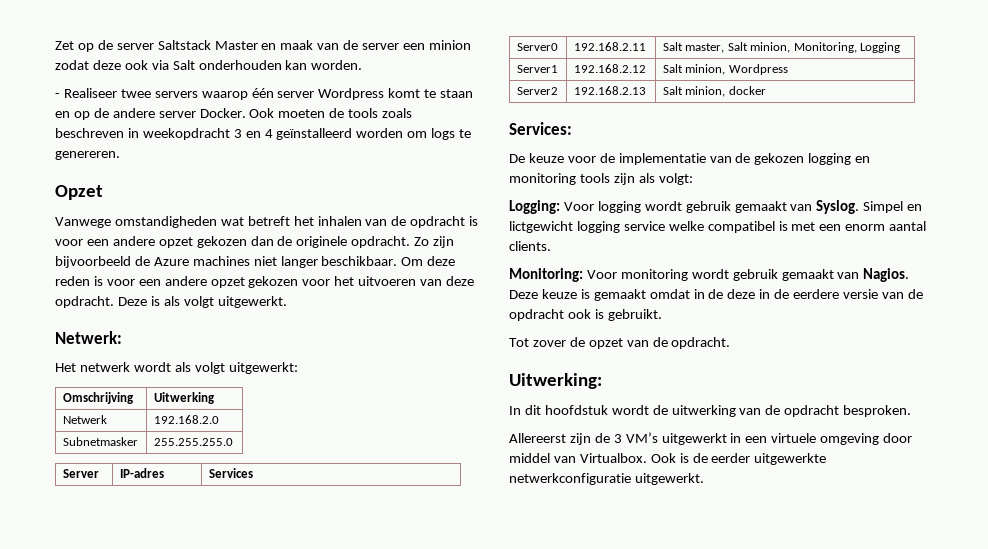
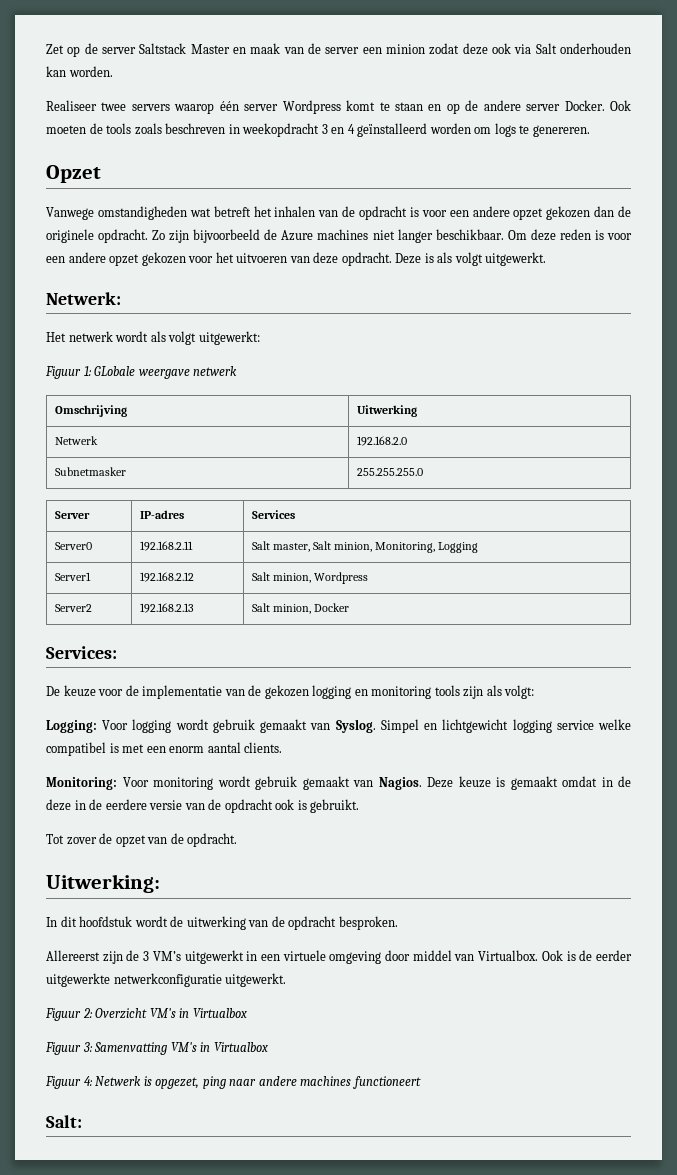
- - Realiseer twee servers waarop één server Wordpress komt te staan en op de andere server Docker.
+ Realiseer twee servers waarop één server Wordpress komt te staan en op de andere server Docker.
+ Figuur 1: GLobale weergave netwerk
- Server2 | 192.168.2.13 | Salt minion, docker
+ Server2 | 192.168.2.13 | Salt minion, Docker
- Simpel en lictgewicht logging service welke compatibel is met een enorm aantal clients.
+ Simpel en lichtgewicht logging service welke compatibel is met een enorm aantal clients.
+ Figuur 2: Overzicht VM's in Virtualbox
+ Figuur 3: Samenvatting VM's in Virtualbox
+ Figuur 4: Netwerk is opgezet, ping naar andere machines functioneert
+ Salt:

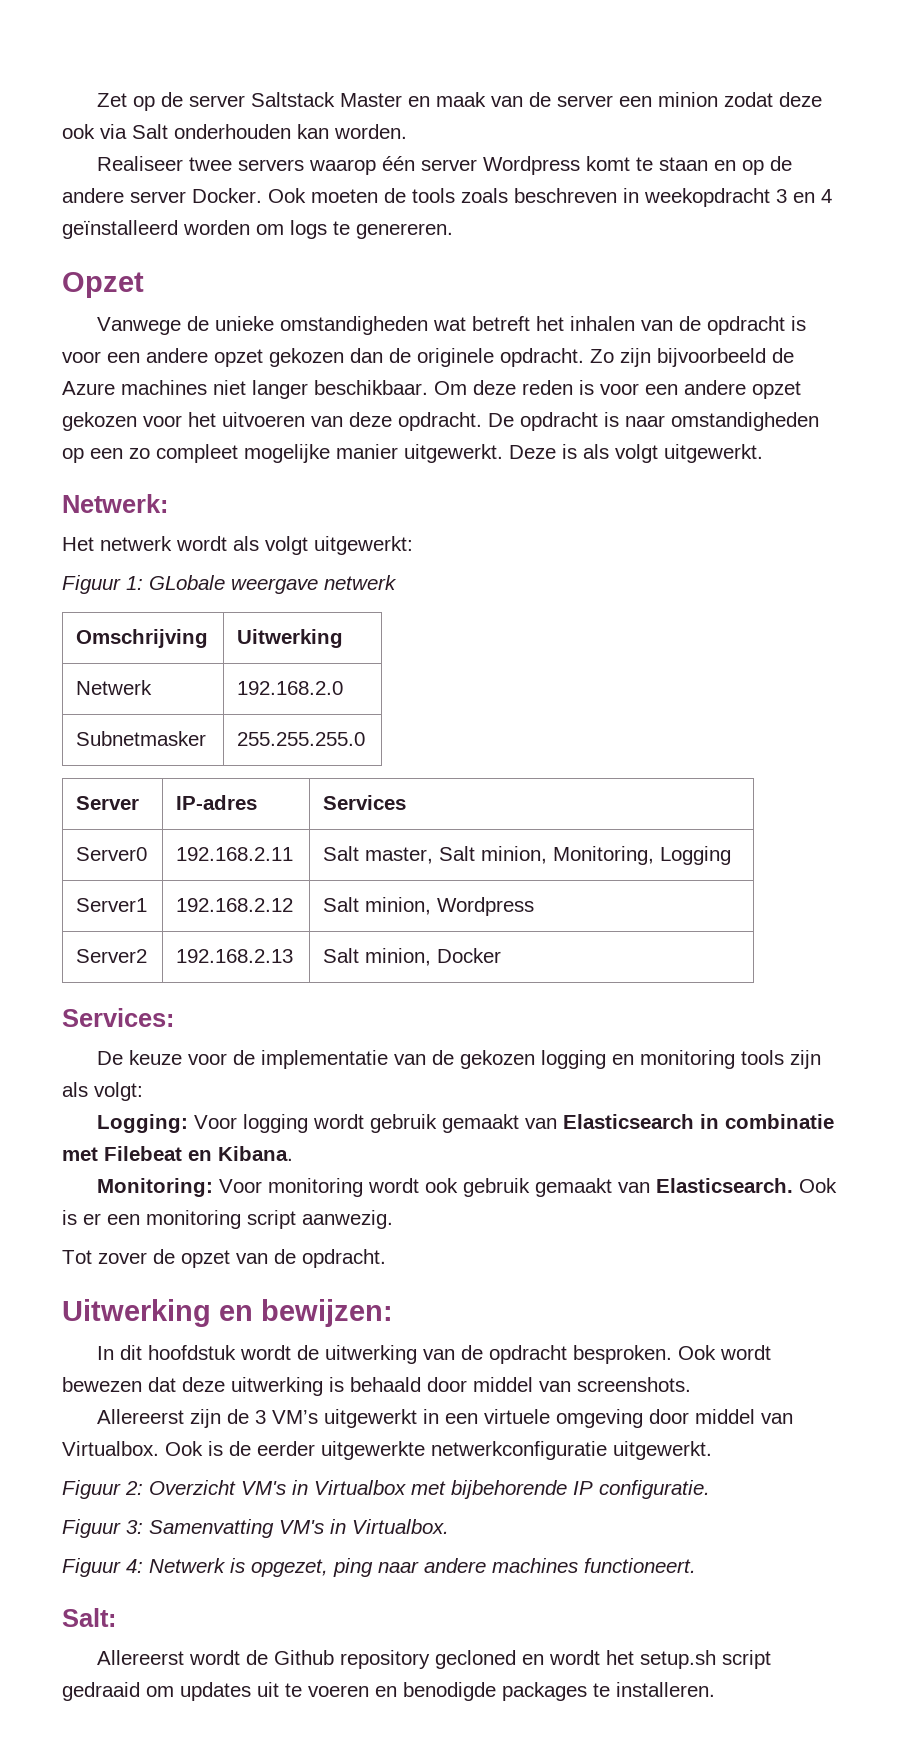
- Vanwege omstandigheden wat betreft het inhalen van de opdracht is voor een andere opzet gekozen dan de originele opdracht.
+ Vanwege de unieke omstandigheden wat betreft het inhalen van de opdracht is voor een andere opzet gekozen dan de originele opdracht.
+ De opdracht is naar omstandigheden op een zo compleet mogelijke manier uitgewerkt.
- Logging: Voor logging wordt gebruik gemaakt van Syslog. Simpel en lichtgewicht logging service welke compatibel is met een enorm aantal clients.
+ Logging: Voor logging wordt gebruik gemaakt van Elasticsearch in combinatie met Filebeat en Kibana.
- Monitoring: Voor monitoring wordt gebruik gemaakt van Nagios. Deze keuze is gemaakt omdat in de deze in de eerdere versie van de opdracht ook is gebruikt.
+ Monitoring: Voor monitoring wordt ook gebruik gemaakt van Elasticsearch. Ook is er een monitoring script aanwezig.
- Uitwerking:
+ Uitwerking en bewijzen:
+ Ook wordt bewezen dat deze uitwerking is behaald door middel van screenshots.
- Figuur 2: Overzicht VM's in Virtualbox
+ Figuur 2: Overzicht VM's in Virtualbox met bijbehorende IP configuratie.
- Figuur 3: Samenvatting VM's in Virtualbox
+ Figuur 3: Samenvatting VM's in Virtualbox.
- Figuur 4: Netwerk is opgezet, ping naar andere machines functioneert
+ Figuur 4: Netwerk is opgezet, ping naar andere machines functioneert.
+ Allereerst wordt de Github repository gecloned en wordt het setup.sh script gedraaid om updates uit te voeren en benodigde packages te installeren.

